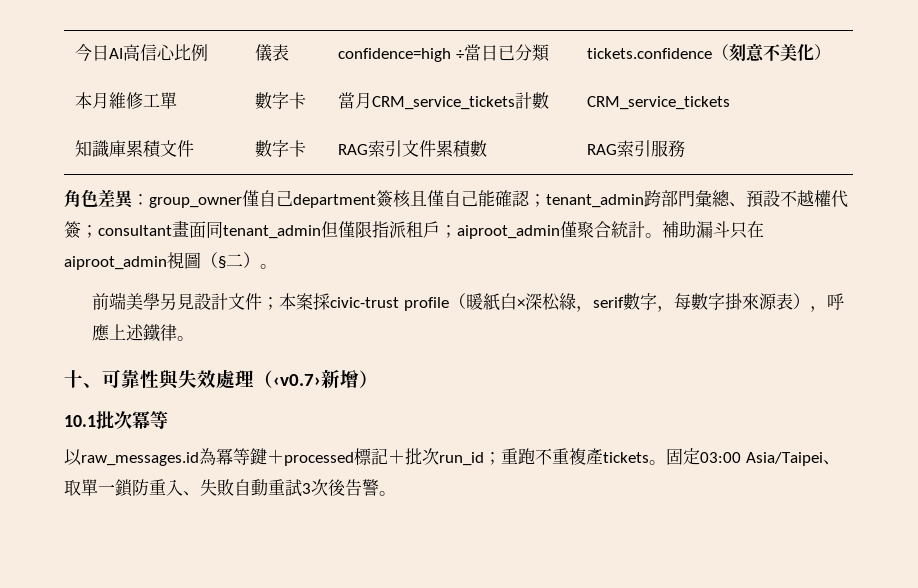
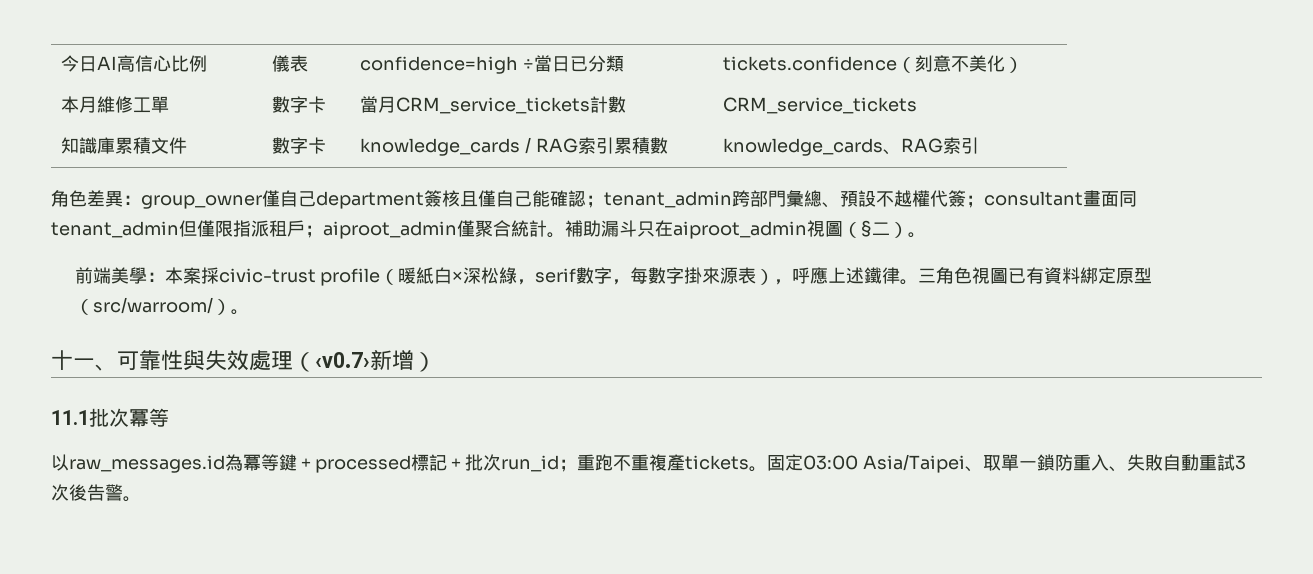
- 知識庫累積文件 | 數字卡 | RAG索引文件累積數 | RAG索引服務
+ 知識庫累積文件 | 數字卡 | knowledge_cards / RAG索引累積數 | knowledge_cards、RAG索引
- 前端美學另見設計文件；本案採civic-trust profile（暖紙白×深松綠，serif數字，每數字掛來源表），呼應上述鐵律。
+ 前端美學：本案採civic-trust profile（暖紙白×深松綠，serif數字，每數字掛來源表），呼應上述鐵律。三角色視圖已有資料綁定原型（src/warroom/）。
- 十、可靠性與失效處理（‹v0.7›新增）
+ 十一、可靠性與失效處理（‹v0.7›新增）
- 10.1批次冪等
+ 11.1批次冪等

